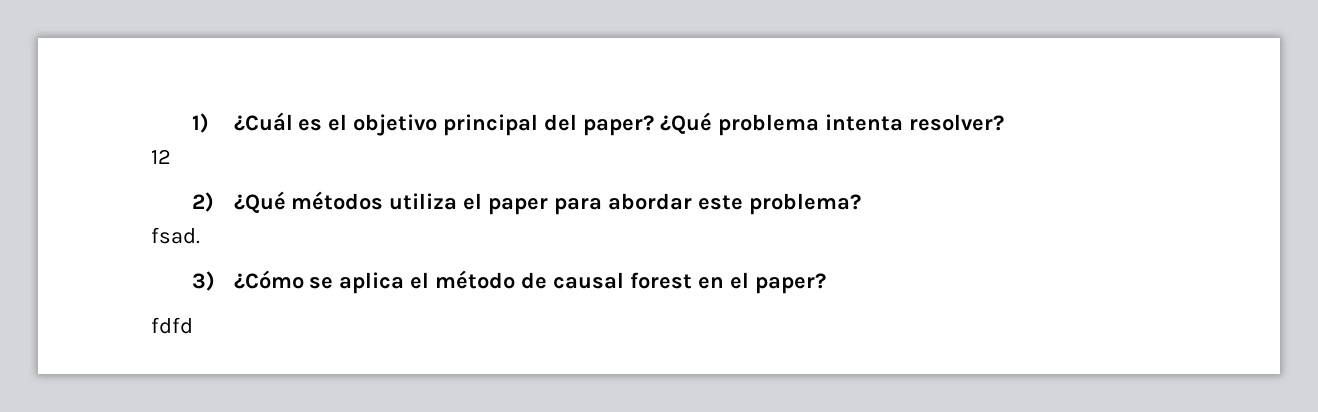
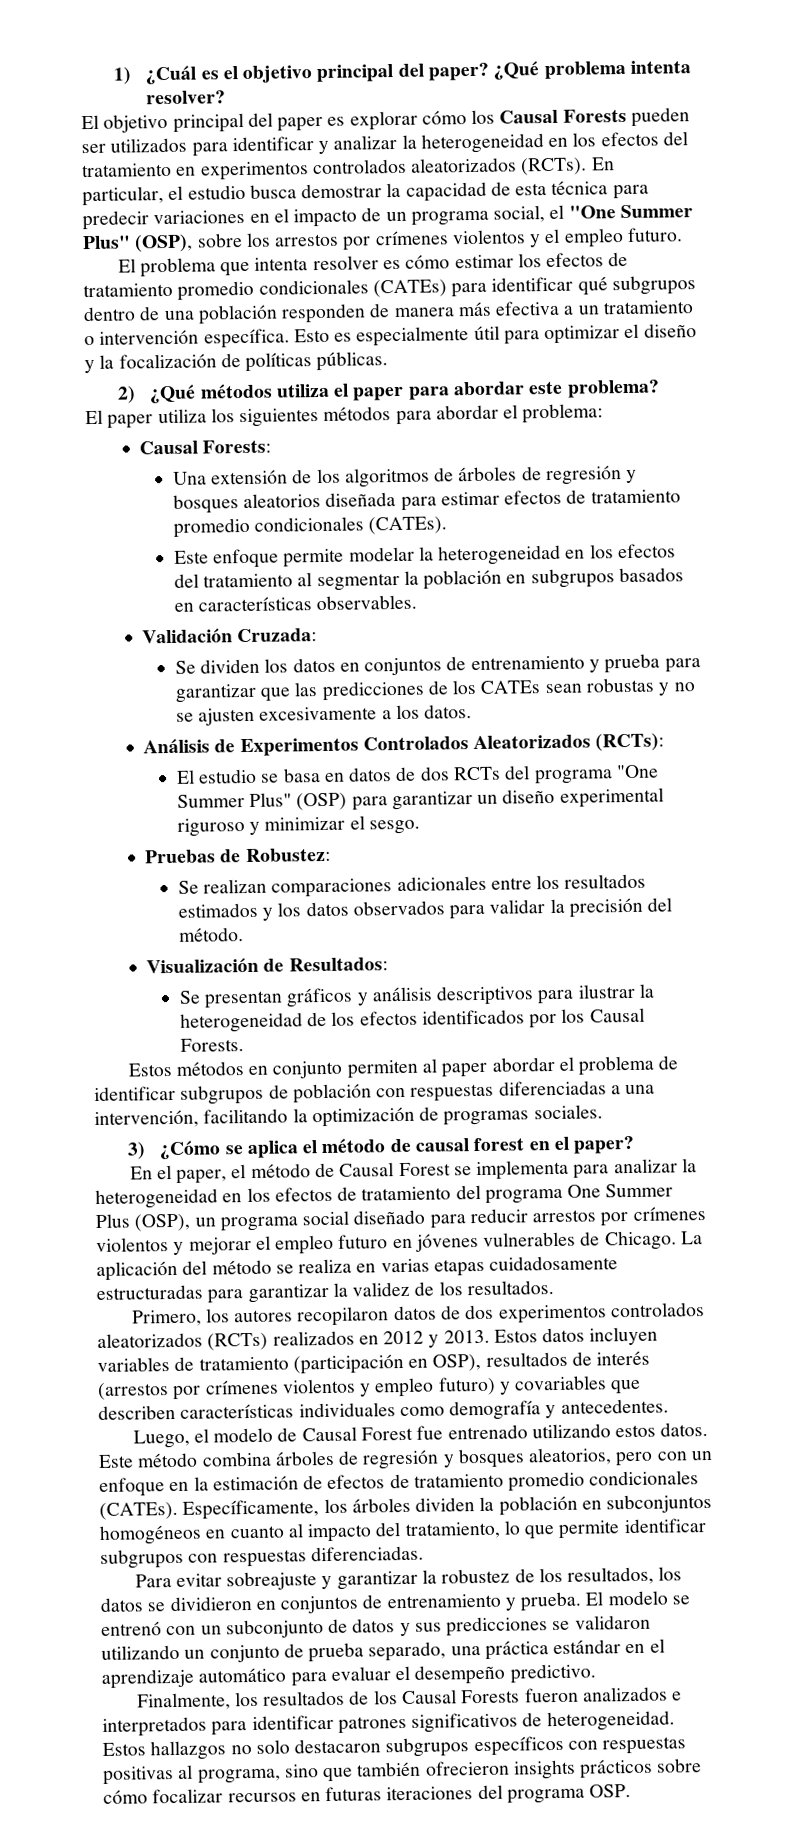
- 12
+ El objetivo principal del paper es explorar cómo los Causal Forests pueden ser utilizados para identificar y analizar la heterogeneidad en los efectos del tratamiento en experimentos controlados aleatorizados (RCTs). En particular, el estudio busca demostrar la capacidad de esta técnica para predecir variaciones en el impacto de un programa social, el "One Summer Plus" (OSP), sobre los arrestos por crímenes violentos y el empleo futuro.
+ El problema que intenta resolver es cómo estimar los efectos de tratamiento promedio condicionales (CATEs) para identificar qué subgrupos dentro de una población responden de manera más efectiva a un tratamiento o intervención específica. Esto es especialmente útil para optimizar el diseño y la focalización de políticas públicas.
- fsad.
+ El paper utiliza los siguientes métodos para abordar el problema:
+ Causal Forests:
+ Una extensión de los algoritmos de árboles de regresión y bosques aleatorios diseñada para estimar efectos de tratamiento promedio condicionales (CATEs).
+ Este enfoque permite modelar la heterogeneidad en los efectos del tratamiento al segmentar la población en subgrupos basados en características observables.
+ Validación Cruzada:
+ Se dividen los datos en conjuntos de entrenamiento y prueba para garantizar que las predicciones de los CATEs sean robustas y no se ajusten excesivamente a los datos.
+ Análisis de Experimentos Controlados Aleatorizados (RCTs):
+ El estudio se basa en datos de dos RCTs del programa "One Summer Plus" (OSP) para garantizar un diseño experimental riguroso y minimizar el sesgo.
+ Pruebas de Robustez:
+ Se realizan comparaciones adicionales entre los resultados estimados y los datos observados para validar la precisión del método.
+ Visualización de Resultados:
+ Se presentan gráficos y análisis descriptivos para ilustrar la heterogeneidad de los efectos identificados por los Causal Forests.
+ Estos métodos en conjunto permiten al paper abordar el problema de identificar subgrupos de población con respuestas diferenciadas a una intervención, facilitando la optimización de programas sociales.
- fdfd
+ En el paper, el método de Causal Forest se implementa para analizar la heterogeneidad en los efectos de tratamiento del programa One Summer Plus (OSP), un programa social diseñado para reducir arrestos por crímenes violentos y mejorar el empleo futuro en jóvenes vulnerables de Chicago. La aplicación del método se realiza en varias etapas cuidadosamente estructuradas para garantizar la validez de los resultados.
+ Primero, los autores recopilaron datos de dos experimentos controlados aleatorizados (RCTs) realizados en 2012 y 2013. Estos datos incluyen variables de tratamiento (participación en OSP), resultados de interés (arrestos por crímenes violentos y empleo futuro) y covariables que describen características individuales como demografía y antecedentes.
+ Luego, el modelo de Causal Forest fue entrenado utilizando estos datos. Este método combina árboles de regresión y bosques aleatorios, pero con un enfoque en la estimación de efectos de tratamiento promedio condicionales (CATEs). Específicamente, los árboles dividen la población en subconjuntos homogéneos en cuanto al impacto del tratamiento, lo que permite identificar subgrupos con respuestas diferenciadas.
+ Para evitar sobreajuste y garantizar la robustez de los resultados, los datos se dividieron en conjuntos de entrenamiento y prueba. El modelo se entrenó con un subconjunto de datos y sus predicciones se validaron utilizando un conjunto de prueba separado, una práctica estándar en el aprendizaje automático para evaluar el desempeño predictivo.
+ Finalmente, los resultados de los Causal Forests fueron analizados e interpretados para identificar patrones significativos de heterogeneidad. Estos hallazgos no solo destacaron subgrupos específicos con respuestas positivas al programa, sino que también ofrecieron insights prácticos sobre cómo focalizar recursos en futuras iteraciones del programa OSP.

